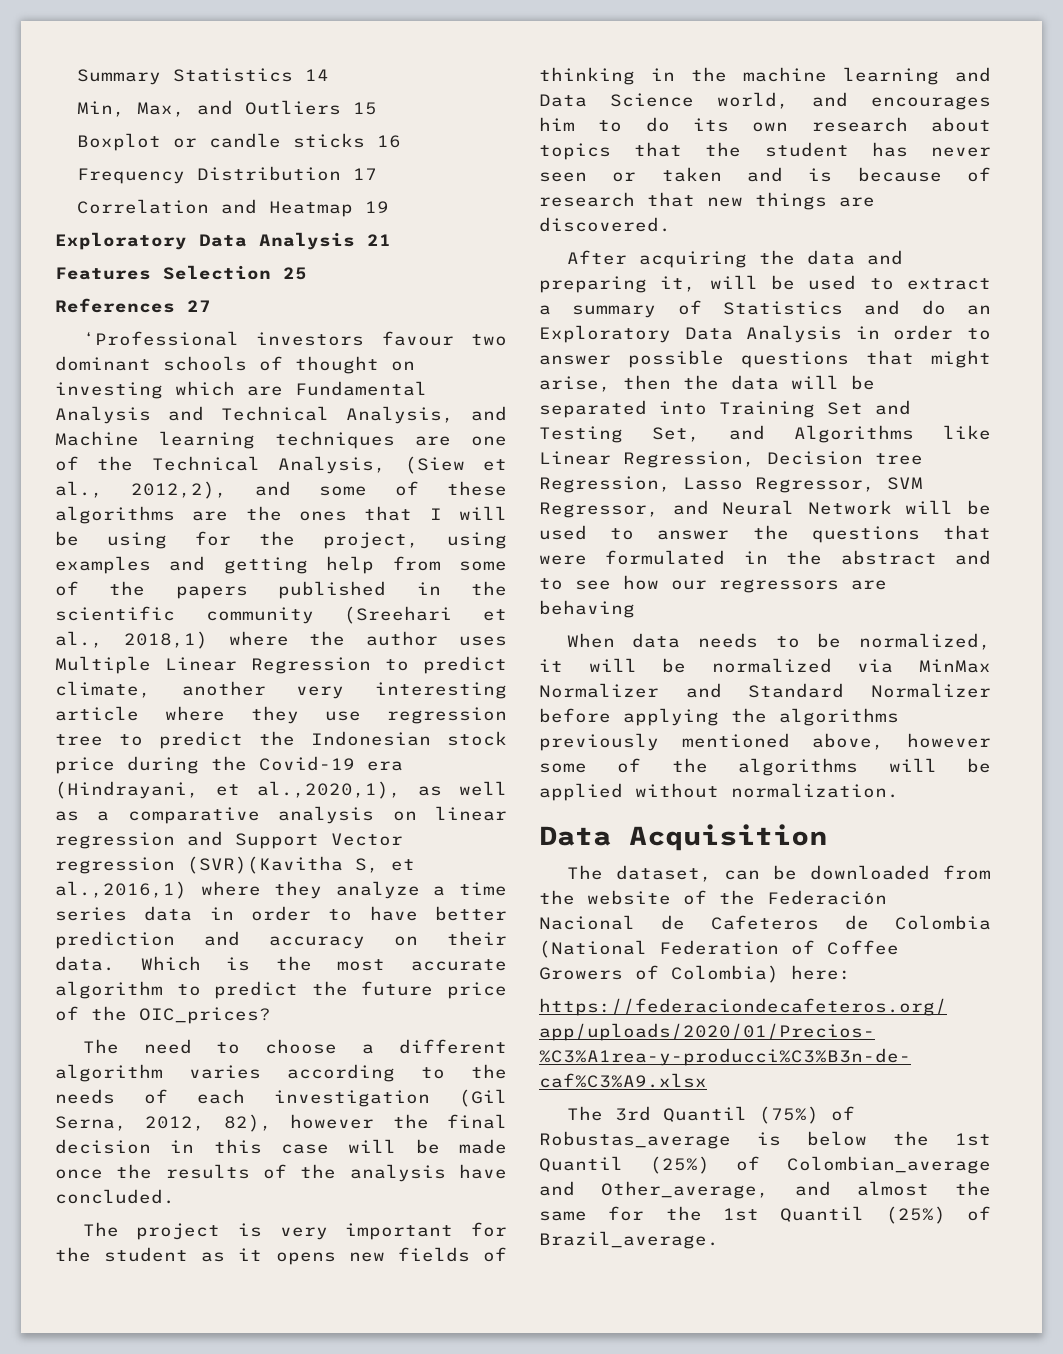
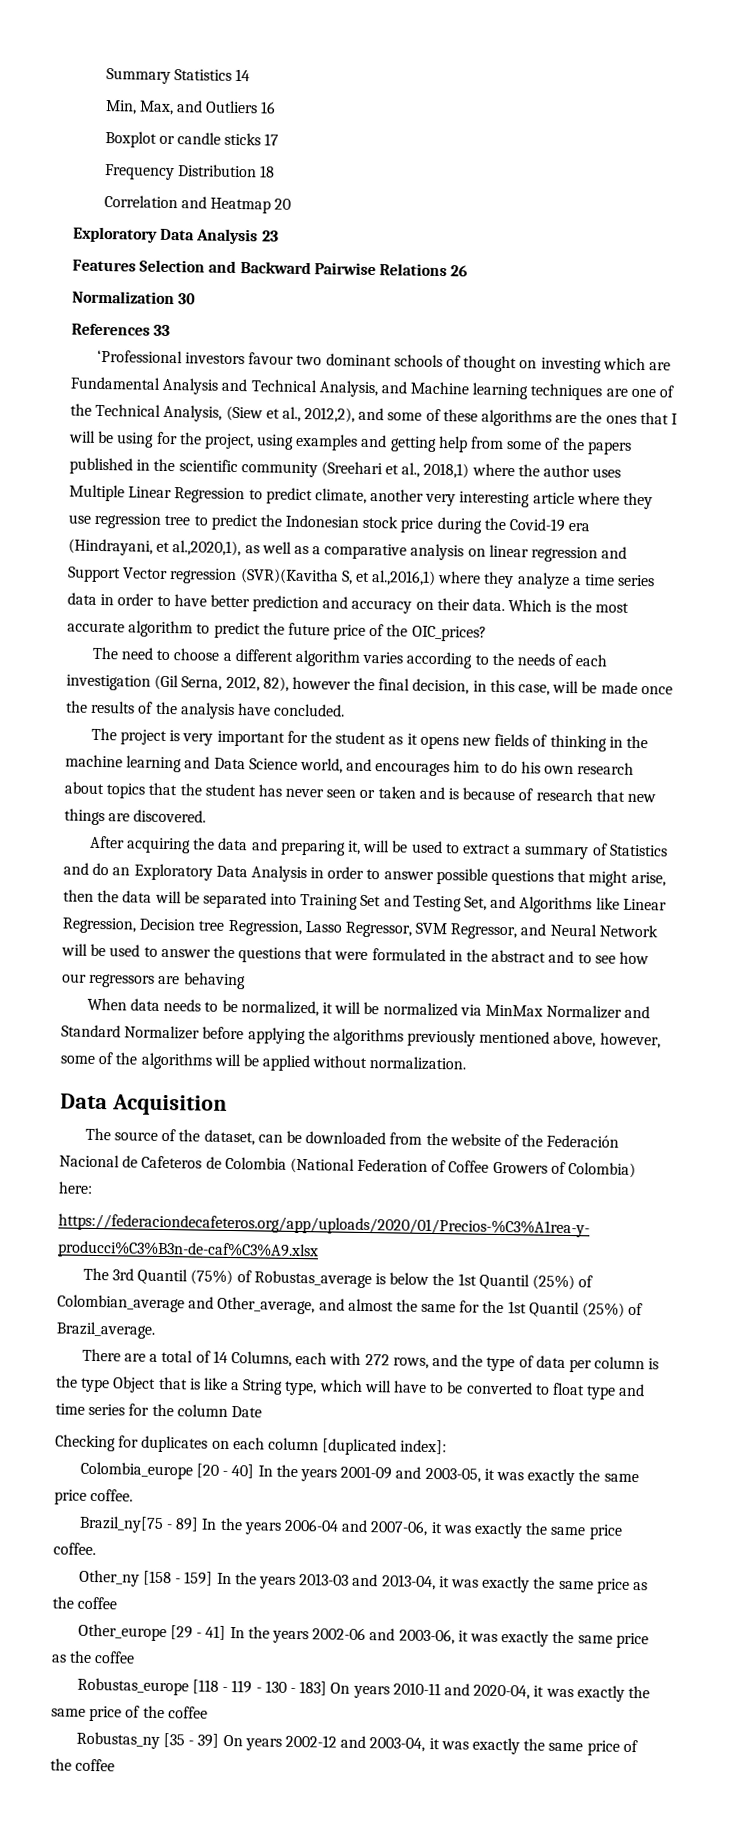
- Min, Max, and Outliers 15
+ Min, Max, and Outliers 16
- Boxplot or candle sticks 16
+ Boxplot or candle sticks 17
- Frequency Distribution 17
+ Frequency Distribution 18
- Correlation and Heatmap 19
- Exploratory Data Analysis 21
+ Correlation and Heatmap 20
+ Exploratory Data Analysis 23
- Features Selection 25
+ Features Selection and Backward Pairwise Relations 26
+ Normalization 30
- References 27
+ References 33
- The need to choose a different algorithm varies according to the needs of each investigation (Gil Serna, 2012, 82), however the final decision in this case will be made once the results of the analysis have concluded.
+ The need to choose a different algorithm varies according to the needs of each investigation (Gil Serna, 2012, 82), however the final decision, in this case, will be made once the results of the analysis have concluded.
- The project is very important for the student as it opens new fields of thinking in the machine learning and Data Science world, and encourages him to do its own research about topics that the student has never seen or taken and is because of research that new things are discovered.
+ The project is very important for the student as it opens new fields of thinking in the machine learning and Data Science world, and encourages him to do his own research about topics that the student has never seen or taken and is because of research that new things are discovered.
- When data needs to be normalized, it will be normalized via MinMax Normalizer and Standard Normalizer before applying the algorithms previously mentioned above, however some of the algorithms will be applied without normalization.
+ When data needs to be normalized, it will be normalized via MinMax Normalizer and Standard Normalizer before applying the algorithms previously mentioned above, however, some of the algorithms will be applied without normalization.
- The dataset, can be downloaded from the website of the Federación Nacional de Cafeteros de Colombia (National Federation of Coffee Growers of Colombia) here:
+ The source of the dataset, can be downloaded from the website of the Federación Nacional de Cafeteros de Colombia (National Federation of Coffee Growers of Colombia) here:
+ There are a total of 14 Columns, each with 272 rows, and the type of data per column is the type Object that is like a String type, which will have to be converted to float type and time series for the column Date
+ Checking for duplicates on each column [duplicated index]:
+ Colombia_europe [20 - 40] In the years 2001-09 and 2003-05, it was exactly the same price coffee.
+ Brazil_ny[75 - 89] In the years 2006-04 and 2007-06, it was exactly the same price coffee.
+ Other_ny [158 - 159] In the years 2013-03 and 2013-04, it was exactly the same price as the coffee
+ Other_europe [29 - 41] In the years 2002-06 and 2003-06, it was exactly the same price as the coffee
+ Robustas_europe [118 - 119 - 130 - 183] On years 2010-11 and 2020-04, it was exactly the same price of the coffee
+ Robustas_ny [35 - 39] On years 2002-12 and 2003-04, it was exactly the same price of the coffee

